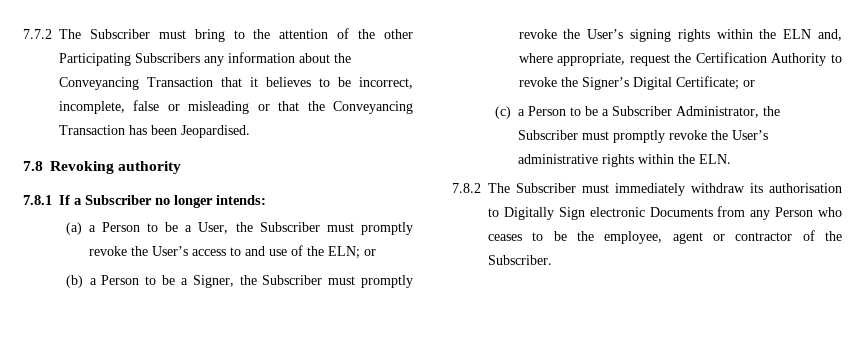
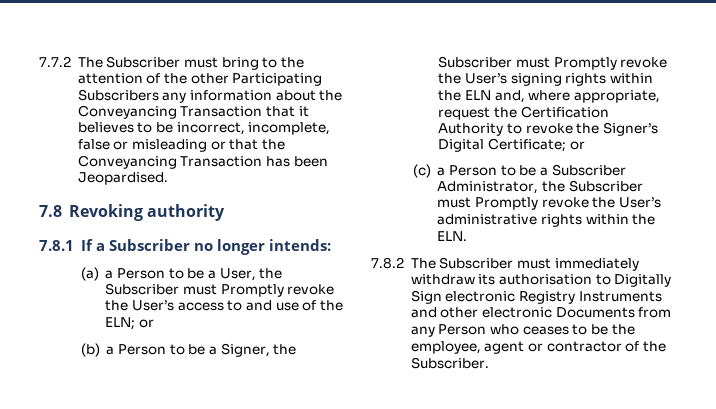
- (a) a Person to be a User, the Subscriber must promptly revoke the User’s access to and use of the ELN; or
+ (a) a Person to be a User, the Subscriber must Promptly revoke the User’s access to and use of the ELN; or
- (b) a Person to be a Signer, the Subscriber must promptly revoke the User’s signing rights within the ELN and, where appropriate, request the Certification Authority to revoke the Signer’s Digital Certificate; or
+ (b) a Person to be a Signer, the Subscriber must Promptly revoke the User’s signing rights within the ELN and, where appropriate, request the Certification Authority to revoke the Signer’s Digital Certificate; or
- (c) a Person to be a Subscriber Administrator, the Subscriber must promptly revoke the User’s administrative rights within the ELN.
+ (c) a Person to be a Subscriber Administrator, the Subscriber must Promptly revoke the User’s administrative rights within the ELN.
- 7.8.2 The Subscriber must immediately withdraw its authorisation to Digitally Sign electronic Documents from any Person who ceases to be the employee, agent or contractor of the Subscriber.
+ 7.8.2 The Subscriber must immediately withdraw its authorisation to Digitally Sign electronic Registry Instruments and other electronic Documents from any Person who ceases to be the employee, agent or contractor of the Subscriber.

